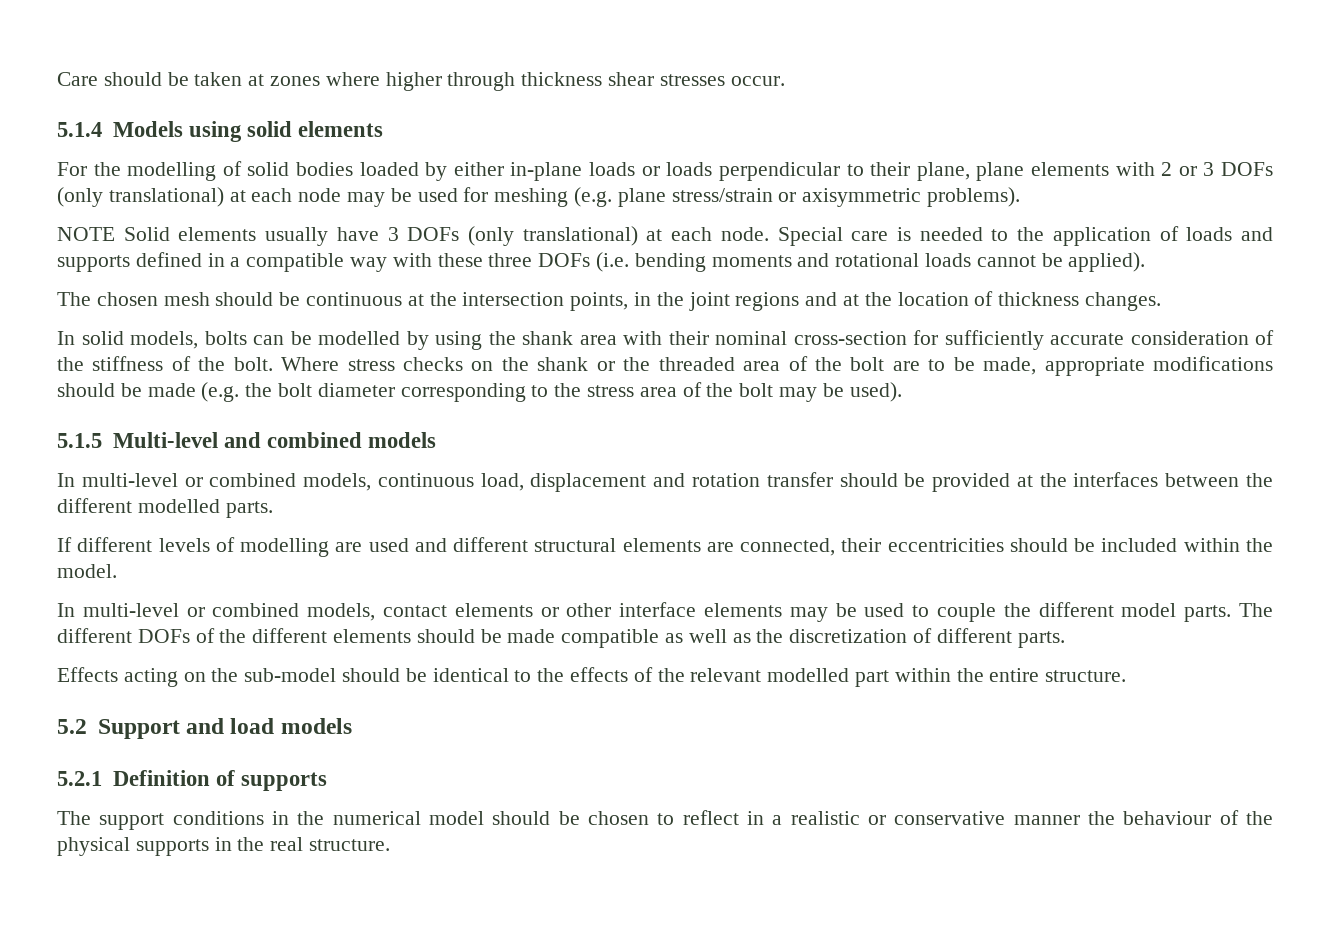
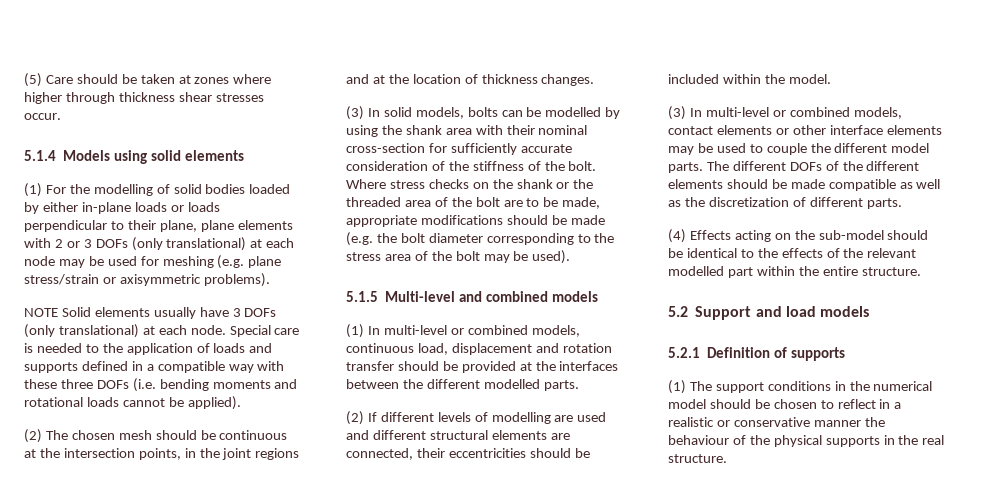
- Care should be taken at zones where higher through thickness shear stresses occur.
+ (5) Care should be taken at zones where higher through thickness shear stresses occur.
- For the modelling of solid bodies loaded by either in-plane loads or loads perpendicular to their plane, plane elements with 2 or 3 DOFs (only translational) at each node may be used for meshing (e.g. plane stress/strain or axisymmetric problems).
+ (1) For the modelling of solid bodies loaded by either in-plane loads or loads perpendicular to their plane, plane elements with 2 or 3 DOFs (only translational) at each node may be used for meshing (e.g. plane stress/strain or axisymmetric problems).
- The chosen mesh should be continuous at the intersection points, in the joint regions and at the location of thickness changes.
+ (2) The chosen mesh should be continuous at the intersection points, in the joint regions and at the location of thickness changes.
- In solid models, bolts can be modelled by using the shank area with their nominal cross-section for sufficiently accurate consideration of the stiffness of the bolt.
+ (3) In solid models, bolts can be modelled by using the shank area with their nominal cross-section for sufficiently accurate consideration of the stiffness of the bolt.
- In multi-level or combined models, continuous load, displacement and rotation transfer should be provided at the interfaces between the different modelled parts.
+ (1) In multi-level or combined models, continuous load, displacement and rotation transfer should be provided at the interfaces between the different modelled parts.
- If different levels of modelling are used and different structural elements are connected, their eccentricities should be included within the model.
+ (2) If different levels of modelling are used and different structural elements are connected, their eccentricities should be included within the model.
- In multi-level or combined models, contact elements or other interface elements may be used to couple the different model parts.
+ (3) In multi-level or combined models, contact elements or other interface elements may be used to couple the different model parts.
- Effects acting on the sub-model should be identical to the effects of the relevant modelled part within the entire structure.
+ (4) Effects acting on the sub-model should be identical to the effects of the relevant modelled part within the entire structure.
- The support conditions in the numerical model should be chosen to reflect in a realistic or conservative manner the behaviour of the physical supports in the real structure.
+ (1) The support conditions in the numerical model should be chosen to reflect in a realistic or conservative manner the behaviour of the physical supports in the real structure.

